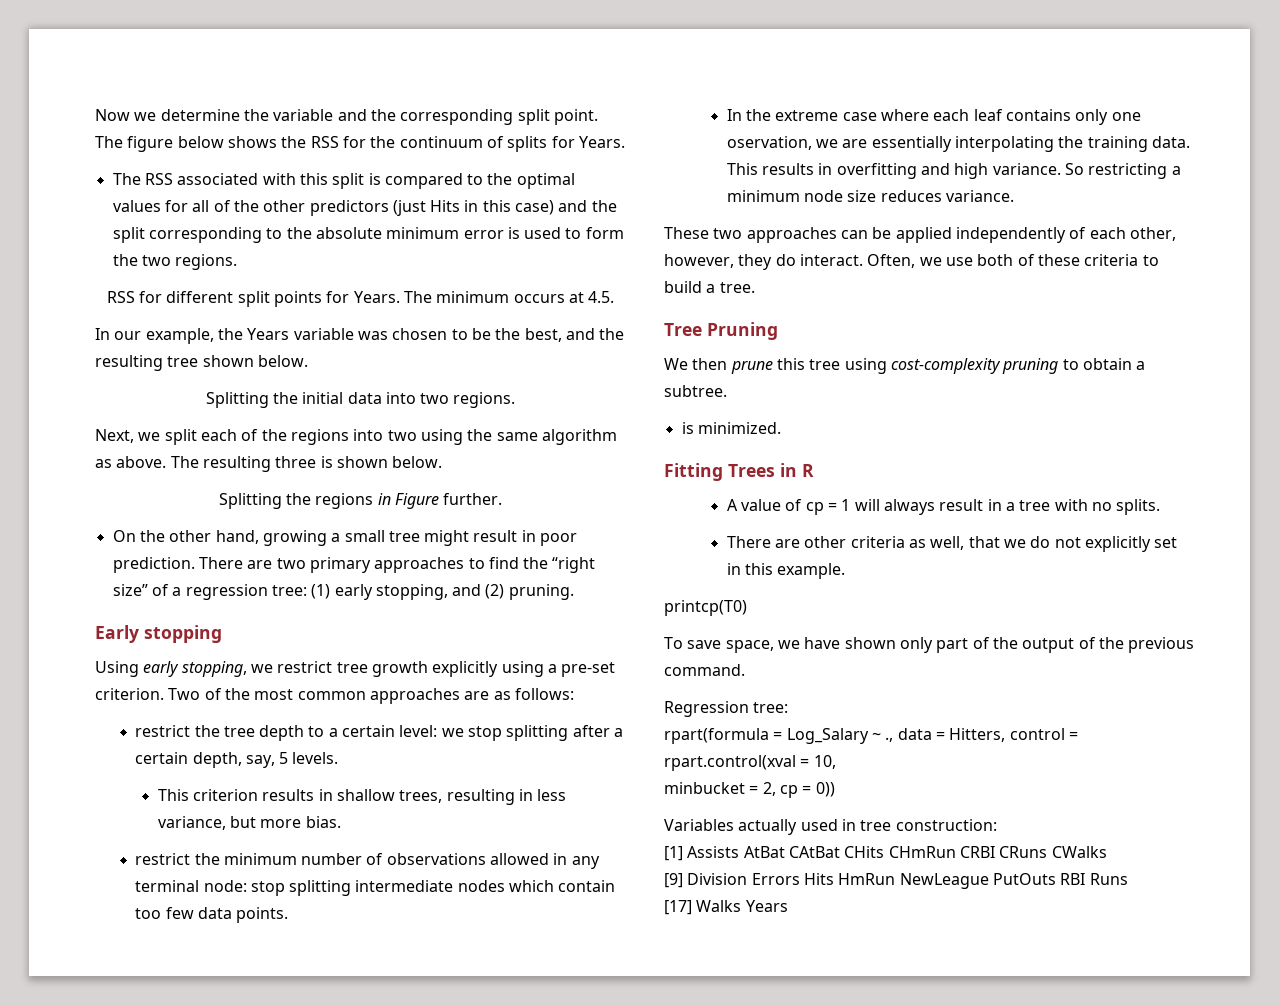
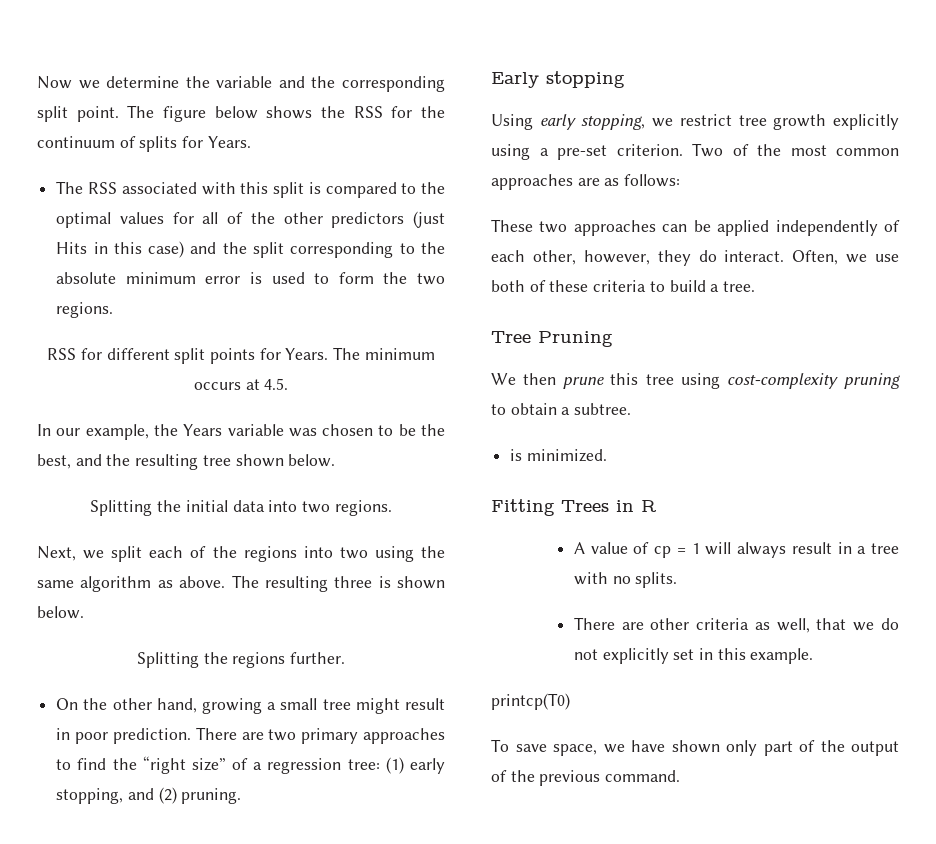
- Splitting the regions in Figure further.
+ Splitting the regions further.
- restrict the tree depth to a certain level: we stop splitting after a certain depth, say, 5 levels.
- This criterion results in shallow trees, resulting in less variance, but more bias.
- restrict the minimum number of observations allowed in any terminal node: stop splitting intermediate nodes which contain too few data points.
- In the extreme case where each leaf contains only one oservation, we are essentially interpolating the training data. This results in overfitting and high variance. So restricting a minimum node size reduces variance.
- Regression tree:
- rpart(formula = Log_Salary ~ ., data = Hitters, control = rpart.control(xval = 10,
- minbucket = 2, cp = 0))
- Variables actually used in tree construction:
- [1] Assists AtBat CAtBat CHits CHmRun CRBI CRuns CWalks
- [9] Division Errors Hits HmRun NewLeague PutOuts RBI Runs
- [17] Walks Years

